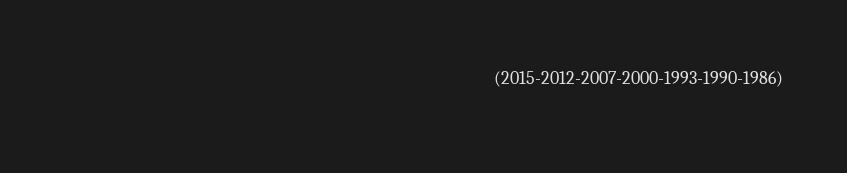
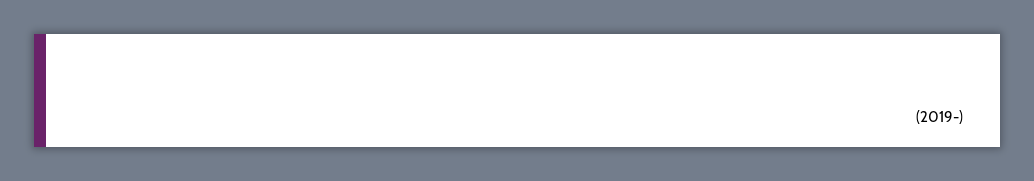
- (2015-2012-2007-2000-1993-1990-1986)
+ (2019-)

